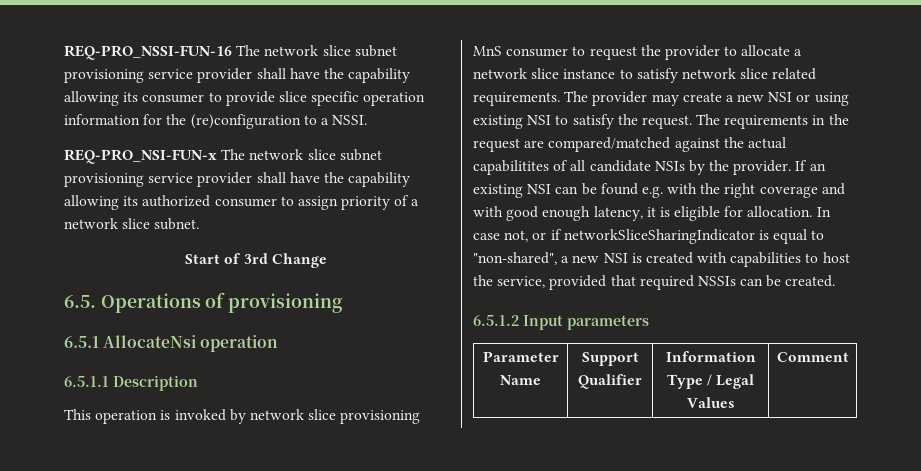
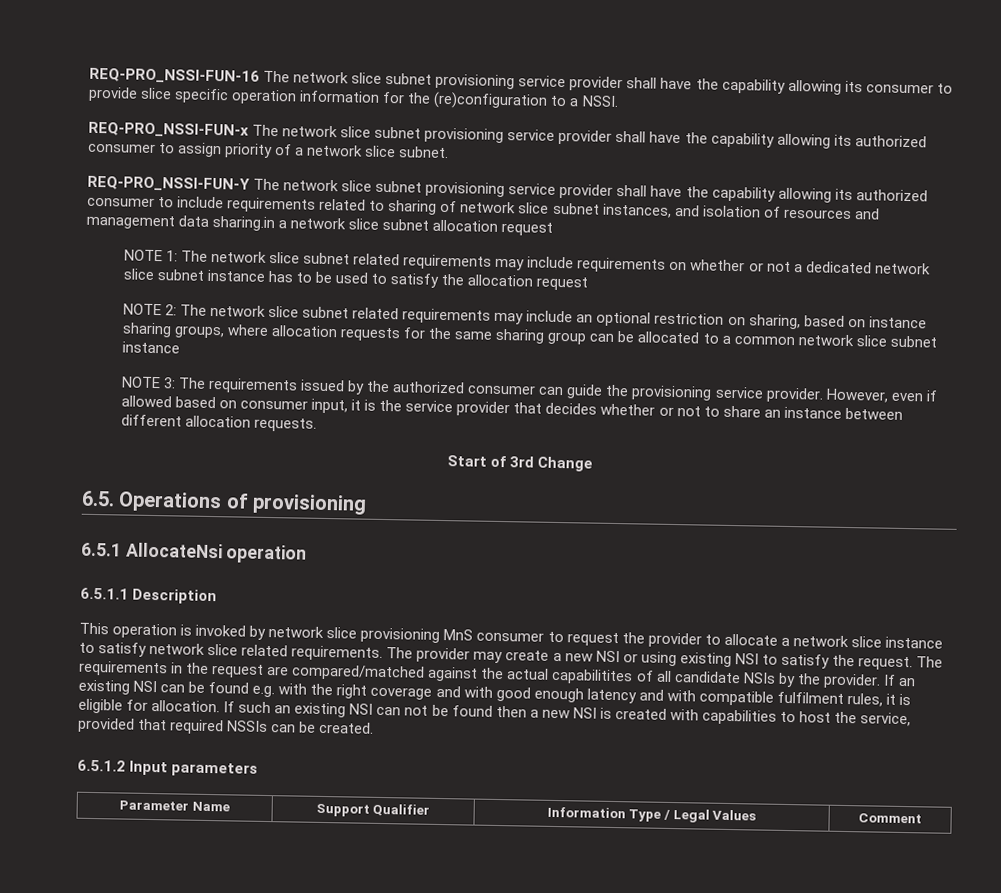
- REQ-PRO_NSI-FUN-x The network slice subnet provisioning service provider shall have the capability allowing its authorized consumer to assign priority of a network slice subnet.
+ REQ-PRO_NSSI-FUN-x The network slice subnet provisioning service provider shall have the capability allowing its authorized consumer to assign priority of a network slice subnet.
+ REQ-PRO_NSSI-FUN-Y The network slice subnet provisioning service provider shall have the capability allowing its authorized consumer to include requirements related to sharing of network slice subnet instances, and isolation of resources and management data sharing.in a network slice subnet allocation request
+ NOTE 1: The network slice subnet related requirements may include requirements on whether or not a dedicated network slice subnet instance has to be used to satisfy the allocation request
+ NOTE 2: The network slice subnet related requirements may include an optional restriction on sharing, based on instance sharing groups, where allocation requests for the same sharing group can be allocated to a common network slice subnet instance
+ NOTE 3: The requirements issued by the authorized consumer can guide the provisioning service provider. However, even if allowed based on consumer input, it is the service provider that decides whether or not to share an instance between different allocation requests.
- If an existing NSI can be found e.g. with the right coverage and with good enough latency, it is eligible for allocation.
+ If an existing NSI can be found e.g. with the right coverage and with good enough latency and with compatible fulfilment rules, it is eligible for allocation.
- In case not, or if networkSliceSharingIndicator is equal to "non-shared", a new NSI is created with capabilities to host the service, provided that required NSSIs can be created.
+ If such an existing NSI can not be found then a new NSI is created with capabilities to host the service, provided that required NSSIs can be created.

